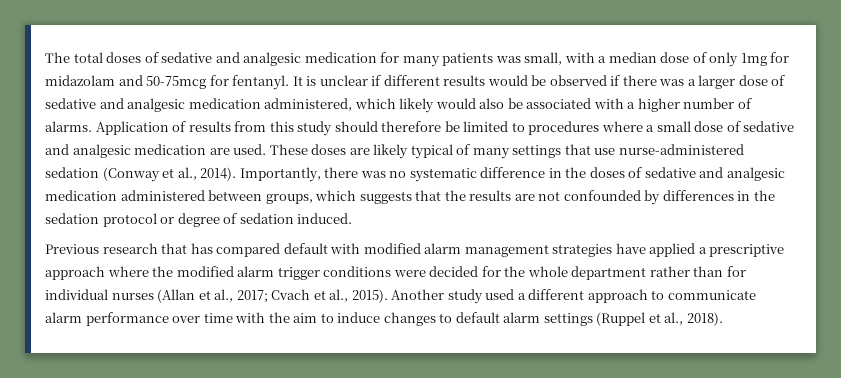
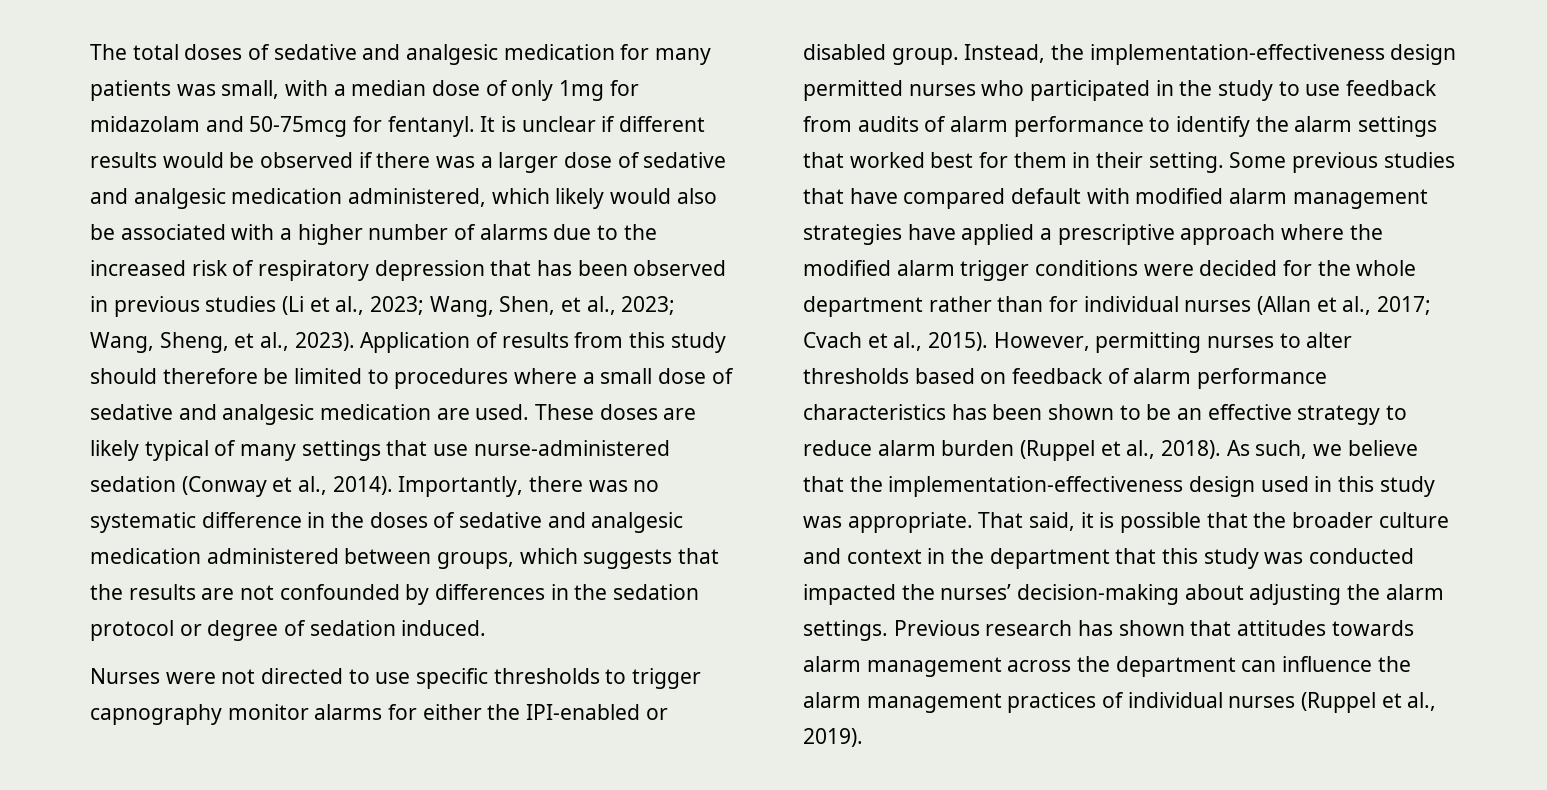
- It is unclear if different results would be observed if there was a larger dose of sedative and analgesic medication administered, which likely would also be associated with a higher number of alarms.
+ It is unclear if different results would be observed if there was a larger dose of sedative and analgesic medication administered, which likely would also be associated with a higher number of alarms due to the increased risk of respiratory depression that has been observed in previous studies (Li et al., 2023; Wang, Shen, et al., 2023; Wang, Sheng, et al., 2023).
- Previous research that has compared default with modified alarm management strategies have applied a prescriptive approach where the modified alarm trigger conditions were decided for the whole department rather than for individual nurses (Allan et al., 2017; Cvach et al., 2015).
+ Nurses were not directed to use specific thresholds to trigger capnography monitor alarms for either the IPI-enabled or disabled group. Instead, the implementation-effectiveness design permitted nurses who participated in the study to use feedback from audits of alarm performance to identify the alarm settings that worked best for them in their setting. Some previous studies that have compared default with modified alarm management strategies have applied a prescriptive approach where the modified alarm trigger conditions were decided for the whole department rather than for individual nurses (Allan et al., 2017; Cvach et al., 2015).
- Another study used a different approach to communicate alarm performance over time with the aim to induce changes to default alarm settings (Ruppel et al., 2018).
+ However, permitting nurses to alter thresholds based on feedback of alarm performance characteristics has been shown to be an effective strategy to reduce alarm burden (Ruppel et al., 2018). As such, we believe that the implementation-effectiveness design used in this study was appropriate. That said, it is possible that the broader culture and context in the department that this study was conducted impacted the nurses’ decision-making about adjusting the alarm settings. Previous research has shown that attitudes towards alarm management across the department can influence the alarm management practices of individual nurses (Ruppel et al., 2019).

